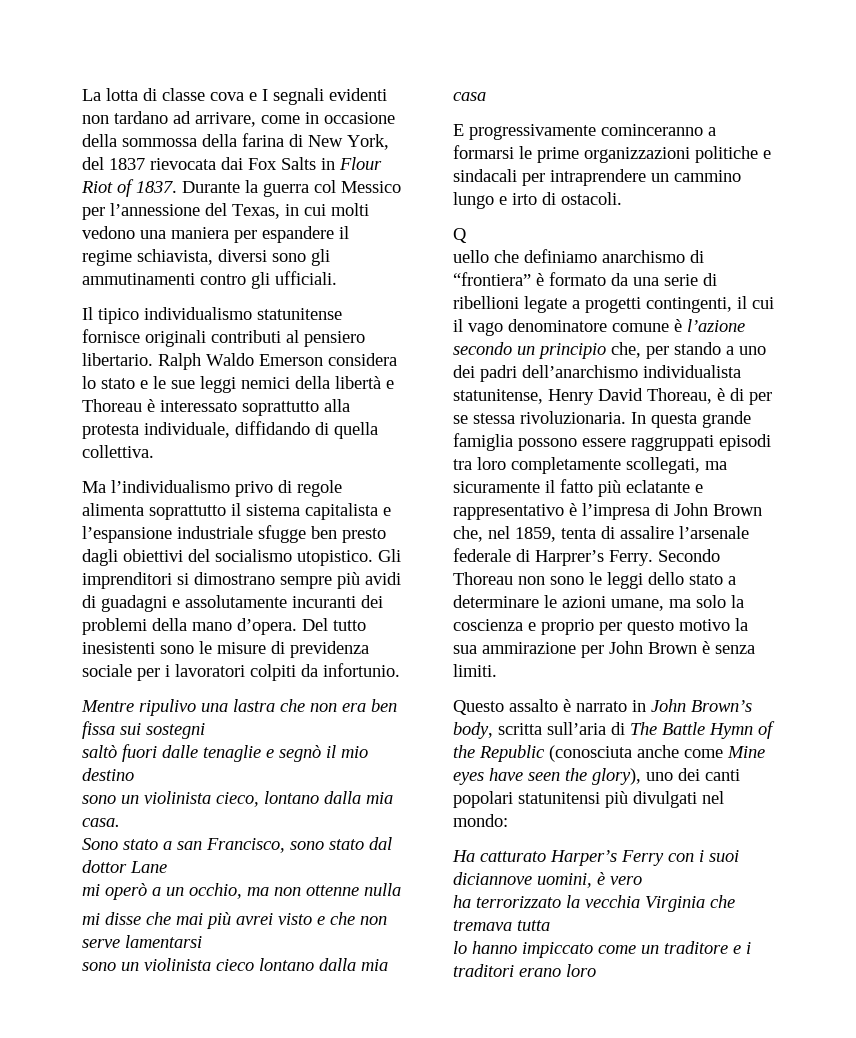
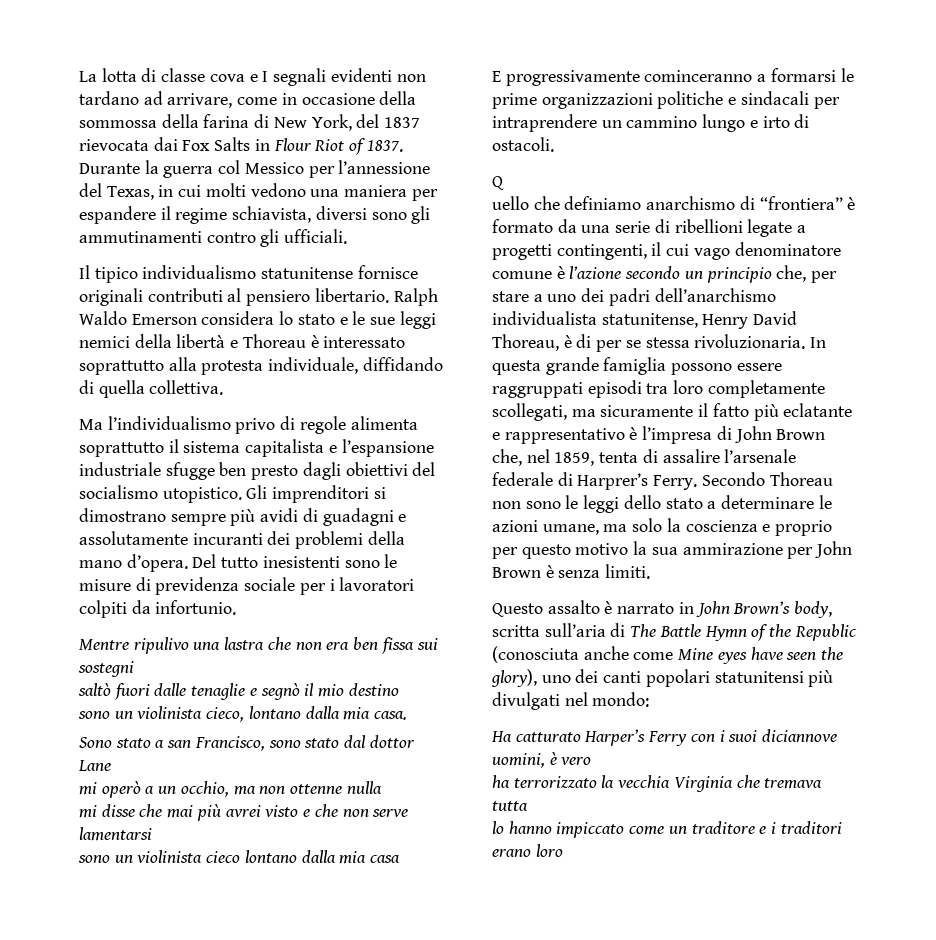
- uello che definiamo anarchismo di “frontiera” è formato da una serie di ribellioni legate a progetti contingenti, il cui il vago denominatore comune è l’azione secondo un principio che, per stando a uno dei padri dell’anarchismo individualista statunitense, Henry David Thoreau, è di per se stessa rivoluzionaria.
+ uello che definiamo anarchismo di “frontiera” è formato da una serie di ribellioni legate a progetti contingenti, il cui vago denominatore comune è l’azione secondo un principio che, per stare a uno dei padri dell’anarchismo individualista statunitense, Henry David Thoreau, è di per se stessa rivoluzionaria.

